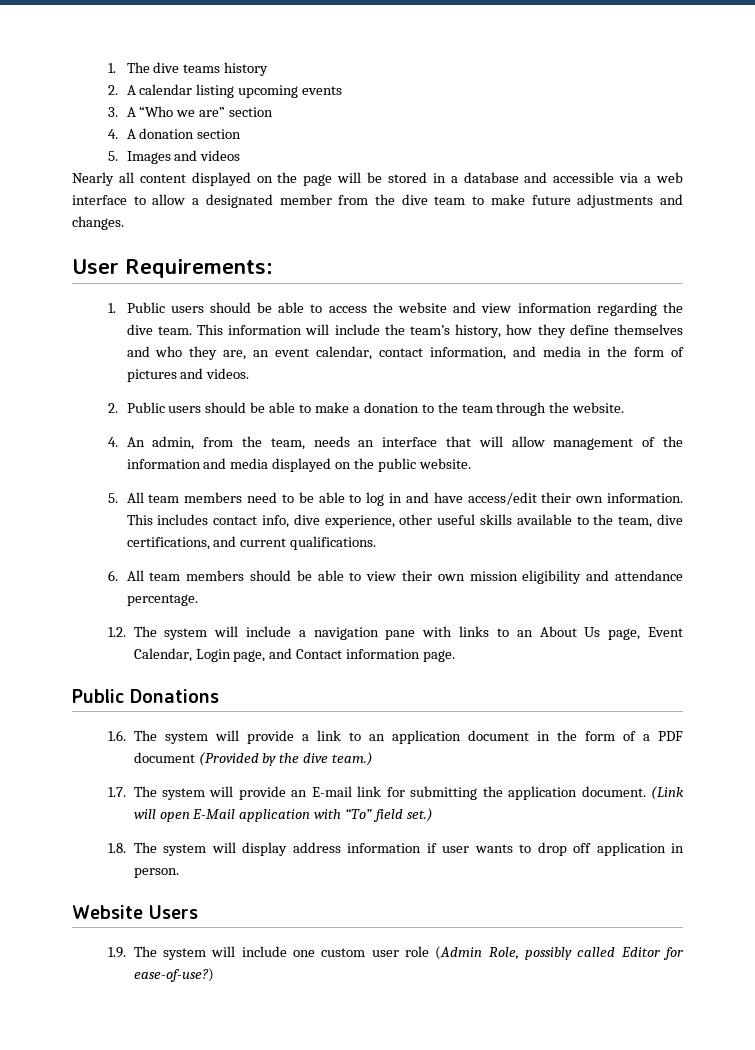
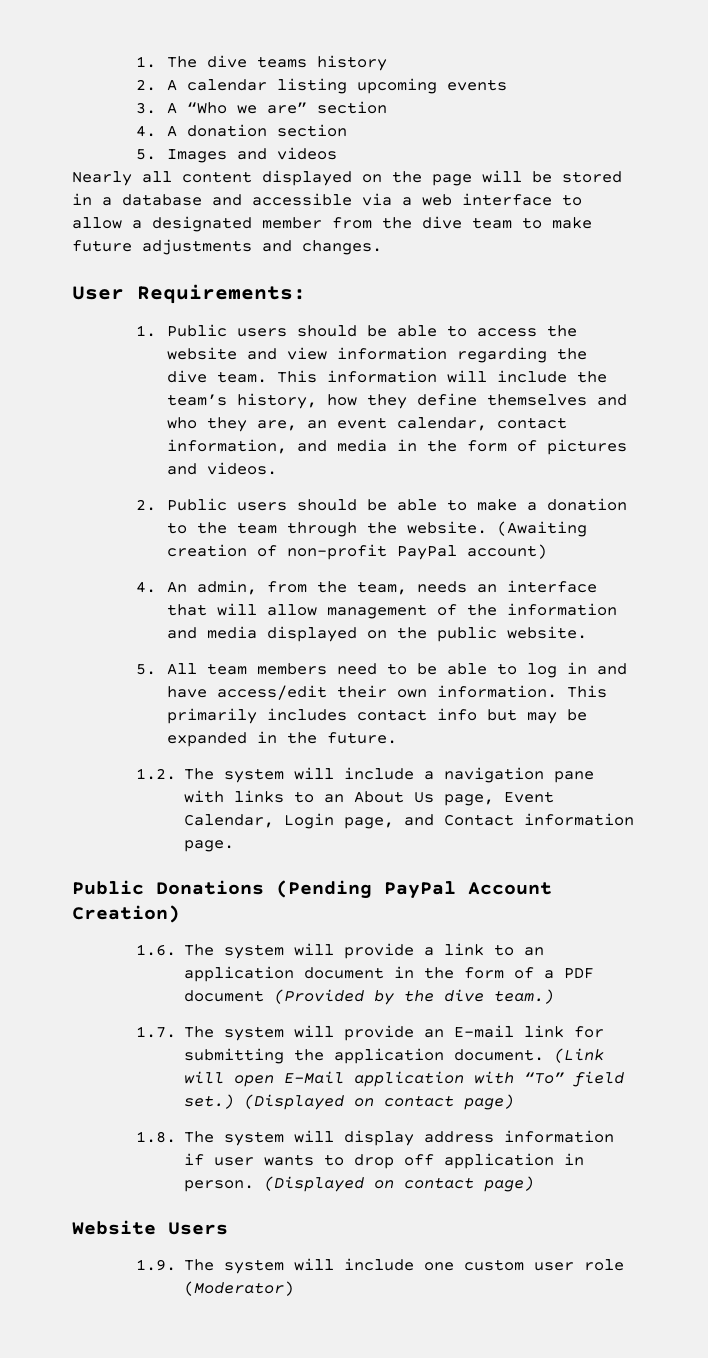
+ (Awaiting creation of non-profit PayPal account)
- This includes contact info, dive experience, other useful skills available to the team, dive certifications, and current qualifications.
- 6. All team members should be able to view their own mission eligibility and attendance percentage.
+ This primarily includes contact info but may be expanded in the future.
- Public Donations
+ Public Donations (Pending PayPal Account Creation)
- (Link will open E-Mail application with “To” field set.)
+ (Link will open E-Mail application with “To” field set.) (Displayed on contact page)
- 1.8. The system will display address information if user wants to drop off application in person.
+ 1.8. The system will display address information if user wants to drop off application in person. (Displayed on contact page)
- 1.9. The system will include one custom user role (Admin Role, possibly called Editor for ease-of-use?)
+ 1.9. The system will include one custom user role (Moderator)

